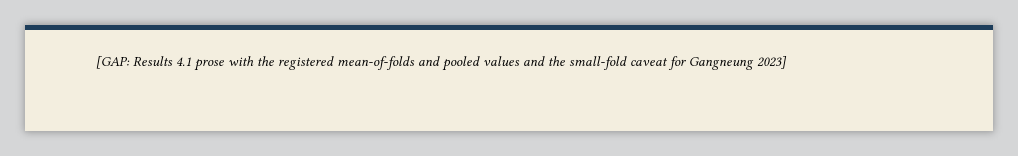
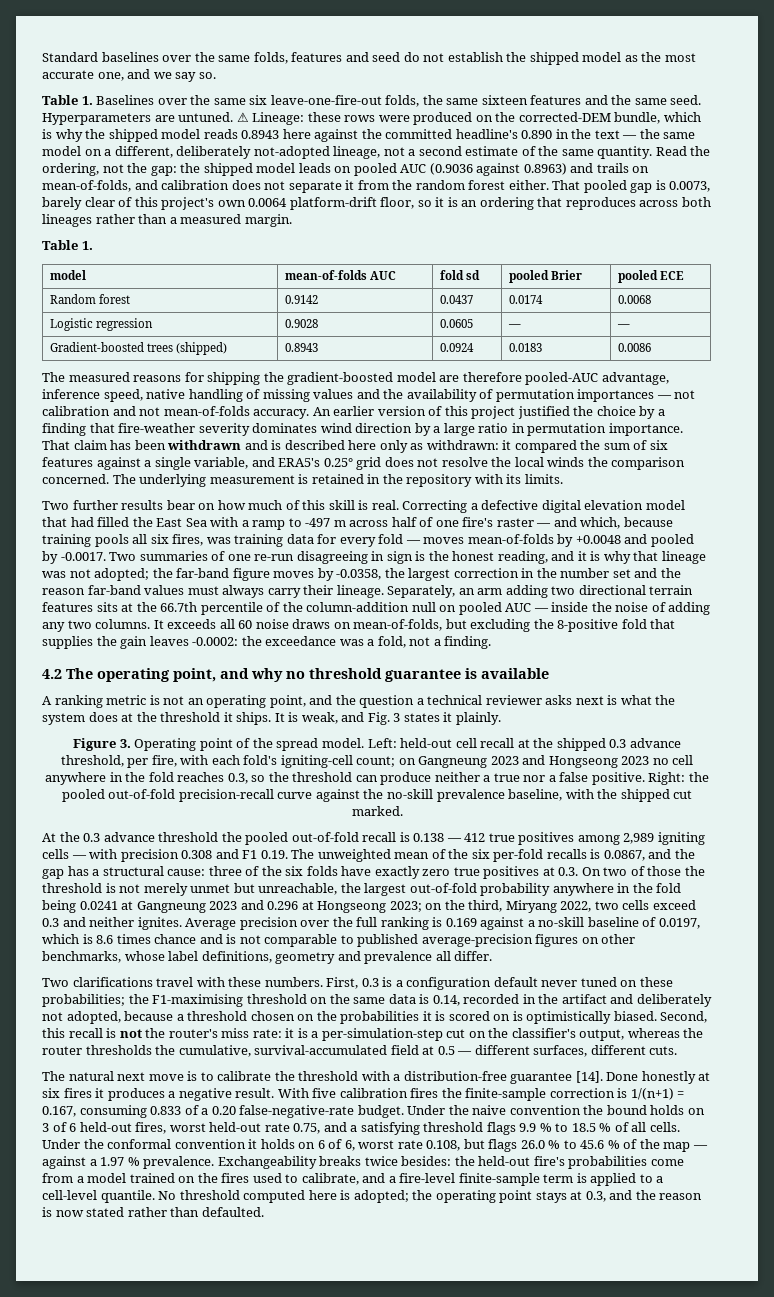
- [GAP: Results 4.1 prose with the registered mean-of-folds and pooled values and the small-fold caveat for Gangneung 2023]
+ Standard baselines over the same folds, features and seed do not establish the shipped model as the most accurate one, and we say so.
+ Table 1. Baselines over the same six leave-one-fire-out folds, the same sixteen features and the same seed. Hyperparameters are untuned. ⚠ Lineage: these rows were produced on the corrected-DEM bundle, which is why the shipped model reads 0.8943 here against the committed headline's 0.890 in the text — the same model on a different, deliberately not-adopted lineage, not a second estimate of the same quantity. Read the ordering, not the gap: the shipped model leads on pooled AUC (0.9036 against 0.8963) and trails on mean-of-folds, and calibration does not separate it from the random forest either. That pooled gap is 0.0073, barely clear of this project's own 0.0064 platform-drift floor, so it is an ordering that reproduces across both lineages rather than a measured margin.
+ Table 1.
+ model | mean-of-folds AUC | fold sd | pooled Brier | pooled ECE
+ Random forest | 0.9142 | 0.0437 | 0.0174 | 0.0068
+ Logistic regression | 0.9028 | 0.0605 | — | —
+ Gradient-boosted trees (shipped) | 0.8943 | 0.0924 | 0.0183 | 0.0086
+ The measured reasons for shipping the gradient-boosted model are therefore pooled-AUC advantage, inference speed, native handling of missing values and the availability of permutation importances — not calibration and not mean-of-folds accuracy. An earlier version of this project justified the choice by a finding that fire-weather severity dominates wind direction by a large ratio in permutation importance. That claim has been withdrawn and is described here only as withdrawn: it compared the sum of six features against a single variable, and ERA5's 0.25° grid does not resolve the local winds the comparison concerned. The underlying measurement is retained in the repository with its limits.
+ Two further results bear on how much of this skill is real. Correcting a defective digital elevation model that had filled the East Sea with a ramp to -497 m across half of one fire's raster — and which, because training pools all six fires, was training data for every fold — moves mean-of-folds by +0.0048 and pooled by -0.0017. Two summaries of one re-run disagreeing in sign is the honest reading, and it is why that lineage was not adopted; the far-band figure moves by -0.0358, the largest correction in the number set and the reason far-band values must always carry their lineage. Separately, an arm adding two directional terrain features sits at the 66.7th percentile of the column-addition null on pooled AUC — inside the noise of adding any two columns. It exceeds all 60 noise draws on mean-of-folds, but excluding the 8-positive fold that supplies the gain leaves -0.0002: the exceedance was a fold, not a finding.
+ 4.2 The operating point, and why no threshold guarantee is available
+ A ranking metric is not an operating point, and the question a technical reviewer asks next is what the system does at the threshold it ships. It is weak, and Fig. 3 states it plainly.
+ Figure 3. Operating point of the spread model. Left: held-out cell recall at the shipped 0.3 advance threshold, per fire, with each fold's igniting-cell count; on Gangneung 2023 and Hongseong 2023 no cell anywhere in the fold reaches 0.3, so the threshold can produce neither a true nor a false positive. Right: the pooled out-of-fold precision-recall curve against the no-skill prevalence baseline, with the shipped cut marked.
+ At the 0.3 advance threshold the pooled out-of-fold recall is 0.138 — 412 true positives among 2,989 igniting cells — with precision 0.308 and F1 0.19. The unweighted mean of the six per-fold recalls is 0.0867, and the gap has a structural cause: three of the six folds have exactly zero true positives at 0.3. On two of those the threshold is not merely unmet but unreachable, the largest out-of-fold probability anywhere in the fold being 0.0241 at Gangneung 2023 and 0.296 at Hongseong 2023; on the third, Miryang 2022, two cells exceed 0.3 and neither ignites. Average precision over the full ranking is 0.169 against a no-skill baseline of 0.0197, which is 8.6 times chance and is not comparable to published average-precision figures on other benchmarks, whose label definitions, geometry and prevalence all differ.
+ Two clarifications travel with these numbers. First, 0.3 is a configuration default never tuned on these probabilities; the F1-maximising threshold on the same data is 0.14, recorded in the artifact and deliberately not adopted, because a threshold chosen on the probabilities it is scored on is optimistically biased. Second, this recall is not the router's miss rate: it is a per-simulation-step cut on the classifier's output, whereas the router thresholds the cumulative, survival-accumulated field at 0.5 — different surfaces, different cuts.
+ The natural next move is to calibrate the threshold with a distribution-free guarantee [14]. Done honestly at six fires it produces a negative result. With five calibration fires the finite-sample correction is 1/(n+1) = 0.167, consuming 0.833 of a 0.20 false-negative-rate budget. Under the naive convention the bound holds on 3 of 6 held-out fires, worst held-out rate 0.75, and a satisfying threshold flags 9.9 % to 18.5 % of all cells. Under the conformal convention it holds on 6 of 6, worst rate 0.108, but flags 26.0 % to 45.6 % of the map — against a 1.97 % prevalence. Exchangeability breaks twice besides: the held-out fire's probabilities come from a model trained on the fires used to calibrate, and a fire-level finite-sample term is applied to a cell-level quantile. No threshold computed here is adopted; the operating point stays at 0.3, and the reason is now stated rather than defaulted.

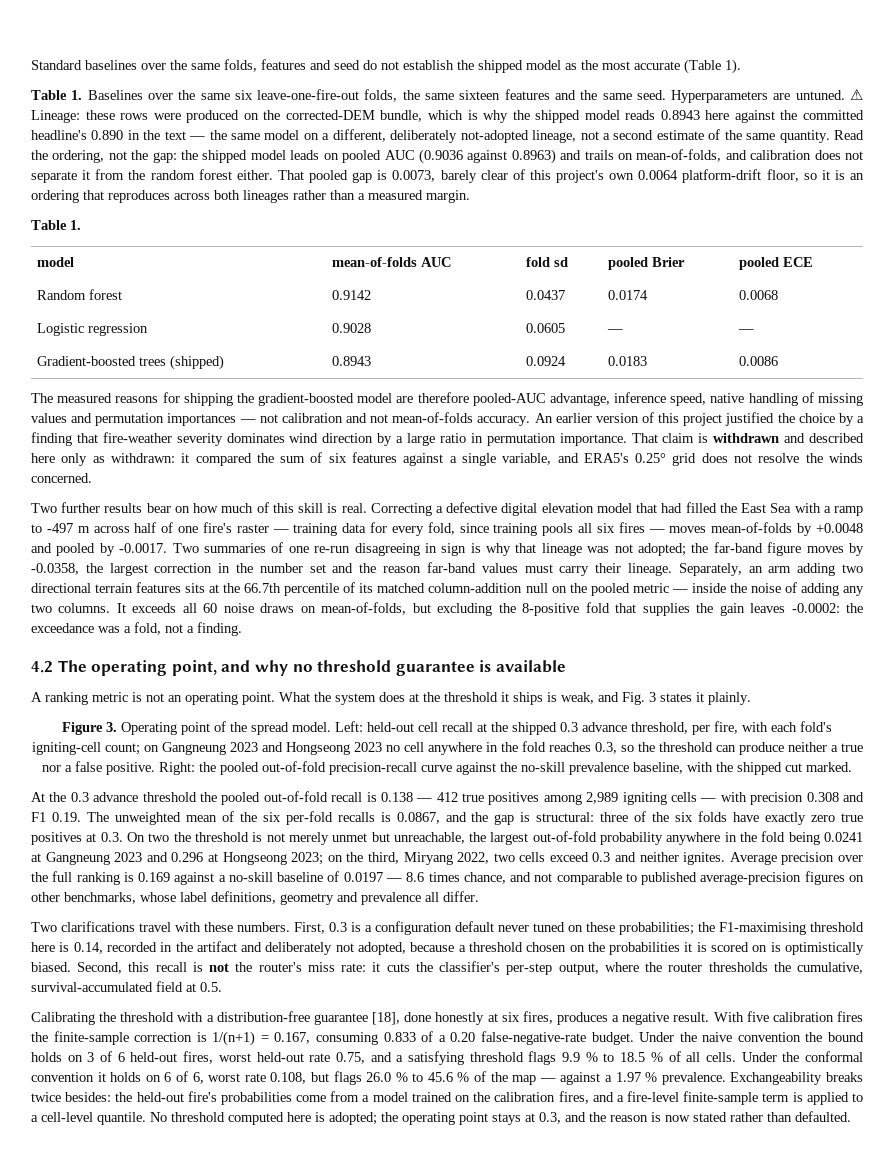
- Standard baselines over the same folds, features and seed do not establish the shipped model as the most accurate one, and we say so.
+ Standard baselines over the same folds, features and seed do not establish the shipped model as the most accurate (Table 1).
- The measured reasons for shipping the gradient-boosted model are therefore pooled-AUC advantage, inference speed, native handling of missing values and the availability of permutation importances — not calibration and not mean-of-folds accuracy.
+ The measured reasons for shipping the gradient-boosted model are therefore pooled-AUC advantage, inference speed, native handling of missing values and permutation importances — not calibration and not mean-of-folds accuracy.
- That claim has been withdrawn and is described here only as withdrawn: it compared the sum of six features against a single variable, and ERA5's 0.25° grid does not resolve the local winds the comparison concerned. The underlying measurement is retained in the repository with its limits.
+ That claim is withdrawn and described here only as withdrawn: it compared the sum of six features against a single variable, and ERA5's 0.25° grid does not resolve the winds concerned.
- Correcting a defective digital elevation model that had filled the East Sea with a ramp to -497 m across half of one fire's raster — and which, because training pools all six fires, was training data for every fold — moves mean-of-folds by +0.0048 and pooled by -0.0017. Two summaries of one re-run disagreeing in sign is the honest reading, and it is why that lineage was not adopted;
+ Correcting a defective digital elevation model that had filled the East Sea with a ramp to -497 m across half of one fire's raster — training data for every fold, since training pools all six fires — moves mean-of-folds by +0.0048 and pooled by -0.0017. Two summaries of one re-run disagreeing in sign is why that lineage was not adopted;
- the far-band figure moves by -0.0358, the largest correction in the number set and the reason far-band values must always carry their lineage.
+ the far-band figure moves by -0.0358, the largest correction in the number set and the reason far-band values must carry their lineage.
- Separately, an arm adding two directional terrain features sits at the 66.7th percentile of the column-addition null on pooled AUC — inside the noise of adding any two columns.
+ Separately, an arm adding two directional terrain features sits at the 66.7th percentile of its matched column-addition null on the pooled metric — inside the noise of adding any two columns.
- A ranking metric is not an operating point, and the question a technical reviewer asks next is what the system does at the threshold it ships. It is weak, and Fig. 3 states it plainly.
+ A ranking metric is not an operating point. What the system does at the threshold it ships is weak, and Fig. 3 states it plainly.
- At the 0.3 advance threshold the pooled out-of-fold recall is 0.138 — 412 true positives among 2,989 igniting cells — with precision 0.308 and F1 0.19. The unweighted mean of the six per-fold recalls is 0.0867, and the gap has a structural cause:
+ At the 0.3 advance threshold the pooled out-of-fold recall is 0.138 — 412 true positives among 2,989 igniting cells — with precision 0.308 and F1 0.19. The unweighted mean of the six per-fold recalls is 0.0867, and the gap is structural:
- three of the six folds have exactly zero true positives at 0.3. On two of those the threshold is not merely unmet but unreachable, the largest out-of-fold probability anywhere in the fold being 0.0241 at Gangneung 2023 and 0.296 at Hongseong 2023;
+ three of the six folds have exactly zero true positives at 0.3. On two the threshold is not merely unmet but unreachable, the largest out-of-fold probability anywhere in the fold being 0.0241 at Gangneung 2023 and 0.296 at Hongseong 2023;
- Average precision over the full ranking is 0.169 against a no-skill baseline of 0.0197, which is 8.6 times chance and is not comparable to published average-precision figures on other benchmarks, whose label definitions, geometry and prevalence all differ.
+ Average precision over the full ranking is 0.169 against a no-skill baseline of 0.0197 — 8.6 times chance, and not comparable to published average-precision figures on other benchmarks, whose label definitions, geometry and prevalence all differ.
- First, 0.3 is a configuration default never tuned on these probabilities; the F1-maximising threshold on the same data is 0.14, recorded in the artifact and deliberately not adopted, because a threshold chosen on the probabilities it is scored on is optimistically biased.
+ First, 0.3 is a configuration default never tuned on these probabilities; the F1-maximising threshold here is 0.14, recorded in the artifact and deliberately not adopted, because a threshold chosen on the probabilities it is scored on is optimistically biased.
- Second, this recall is not the router's miss rate: it is a per-simulation-step cut on the classifier's output, whereas the router thresholds the cumulative, survival-accumulated field at 0.5 — different surfaces, different cuts.
- The natural next move is to calibrate the threshold with a distribution-free guarantee [14]. Done honestly at six fires it produces a negative result.
+ Second, this recall is not the router's miss rate: it cuts the classifier's per-step output, where the router thresholds the cumulative, survival-accumulated field at 0.5.
+ Calibrating the threshold with a distribution-free guarantee [18], done honestly at six fires, produces a negative result.
- Exchangeability breaks twice besides: the held-out fire's probabilities come from a model trained on the fires used to calibrate, and a fire-level finite-sample term is applied to a cell-level quantile.
+ Exchangeability breaks twice besides: the held-out fire's probabilities come from a model trained on the calibration fires, and a fire-level finite-sample term is applied to a cell-level quantile.

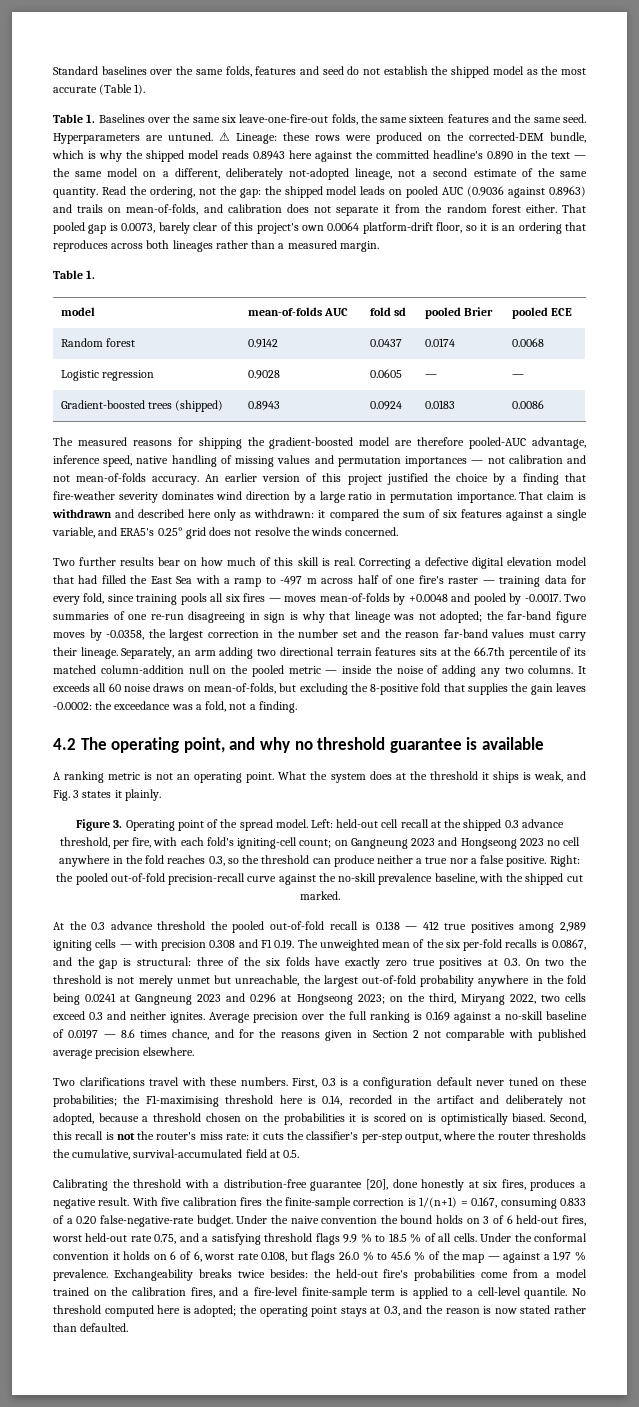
- Average precision over the full ranking is 0.169 against a no-skill baseline of 0.0197 — 8.6 times chance, and not comparable to published average-precision figures on other benchmarks, whose label definitions, geometry and prevalence all differ.
+ Average precision over the full ranking is 0.169 against a no-skill baseline of 0.0197 — 8.6 times chance, and for the reasons given in Section 2 not comparable with published average precision elsewhere.
- Calibrating the threshold with a distribution-free guarantee [18], done honestly at six fires, produces a negative result.
+ Calibrating the threshold with a distribution-free guarantee [20], done honestly at six fires, produces a negative result.

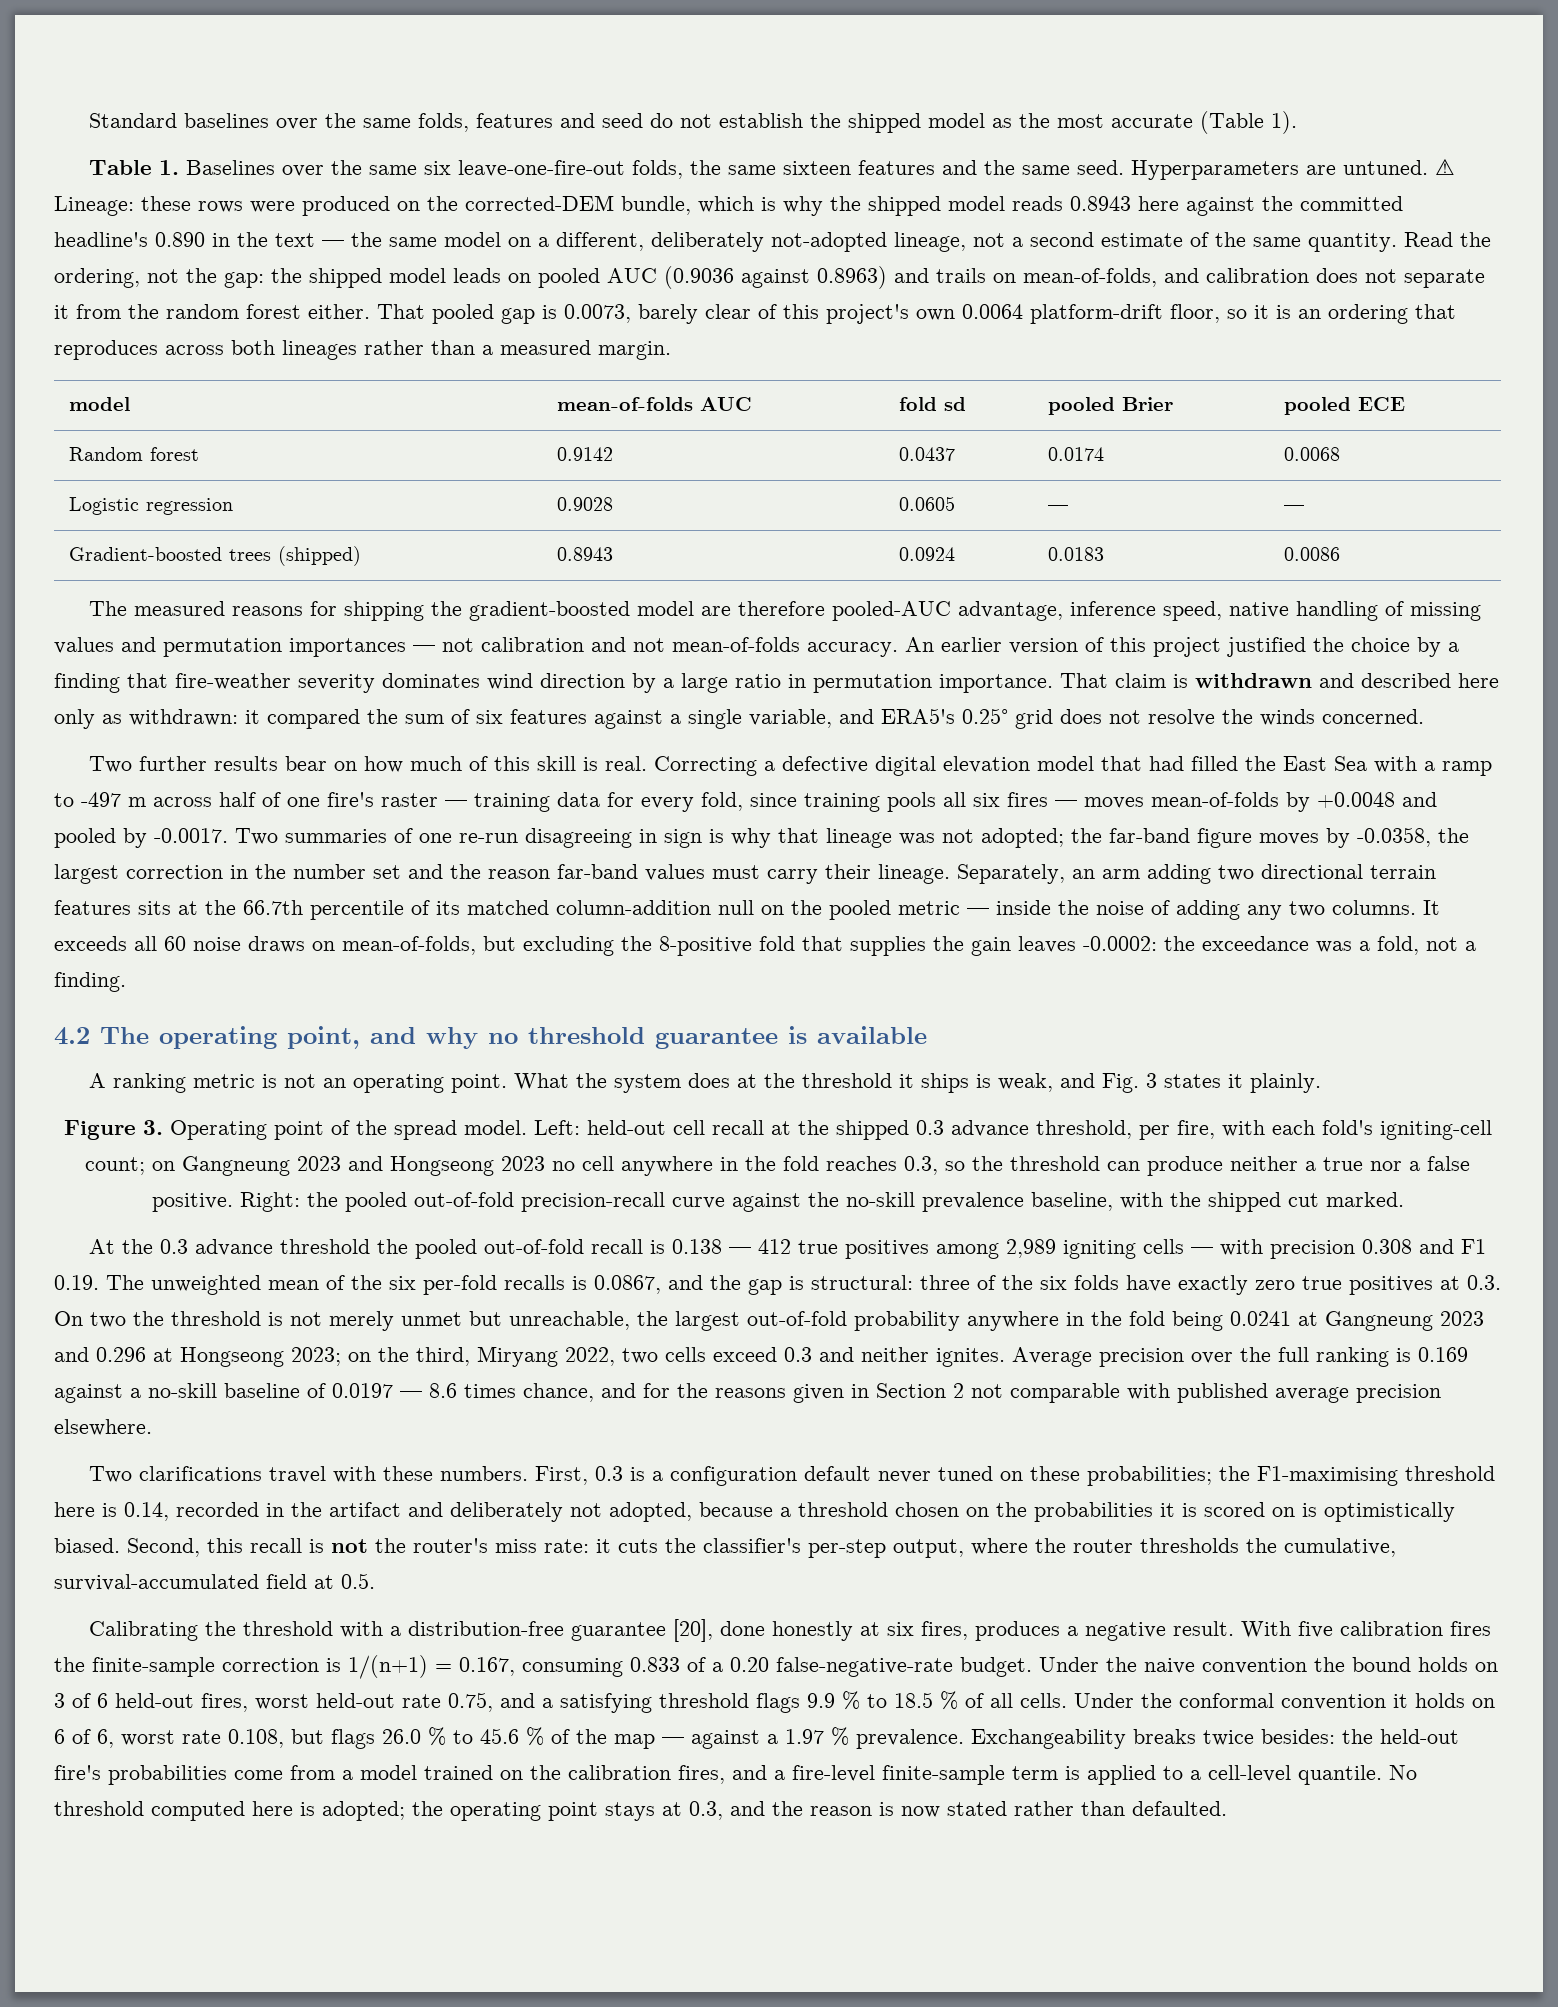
  That pooled gap is 0.0073, barely clear of this project's own 0.0064 platform-drift floor, so it is an ordering that reproduces across both lineages rather than a measured margin.
- Table 1.

